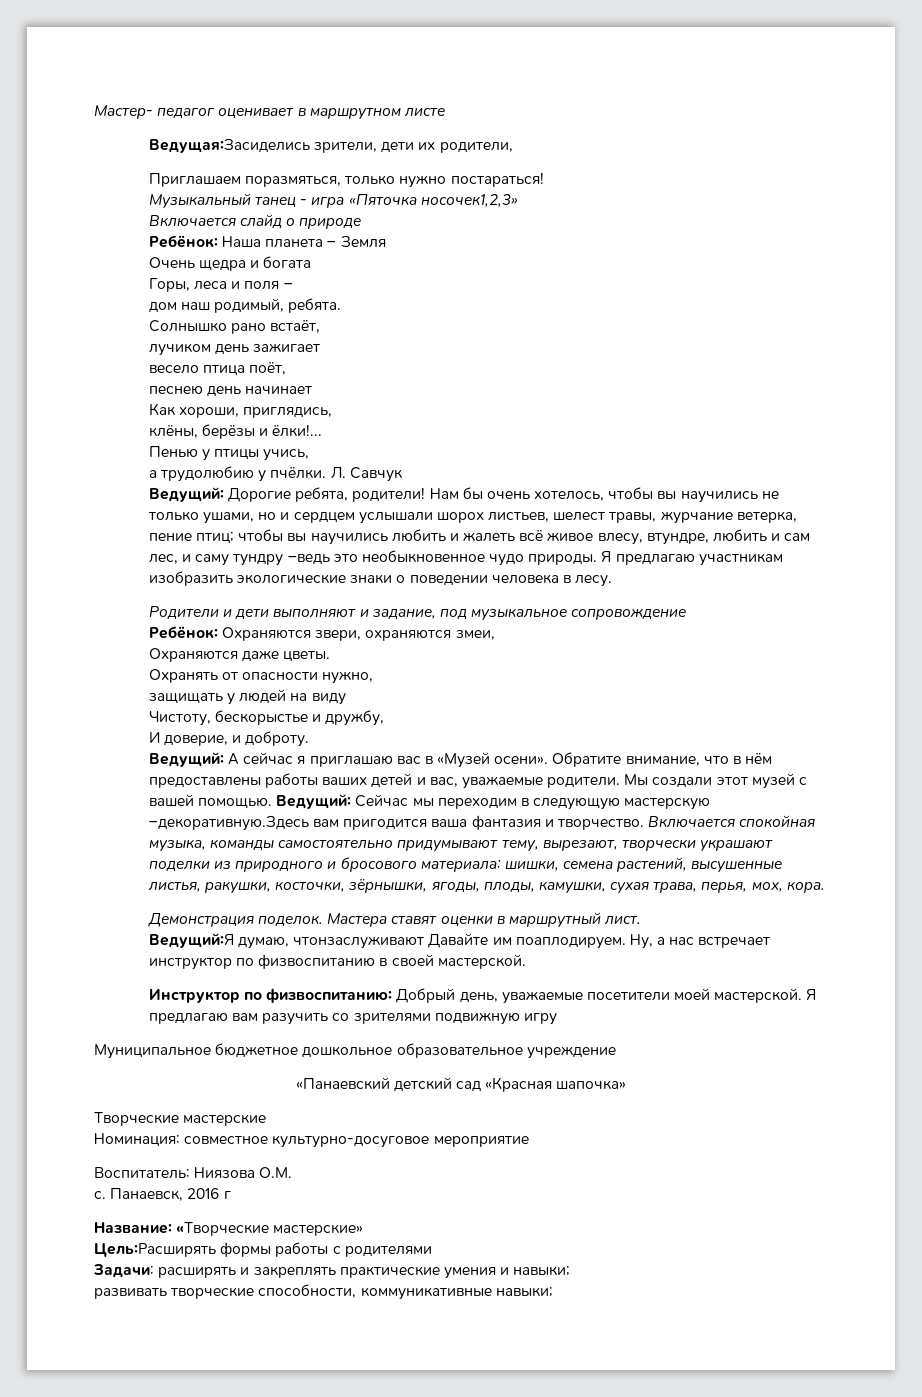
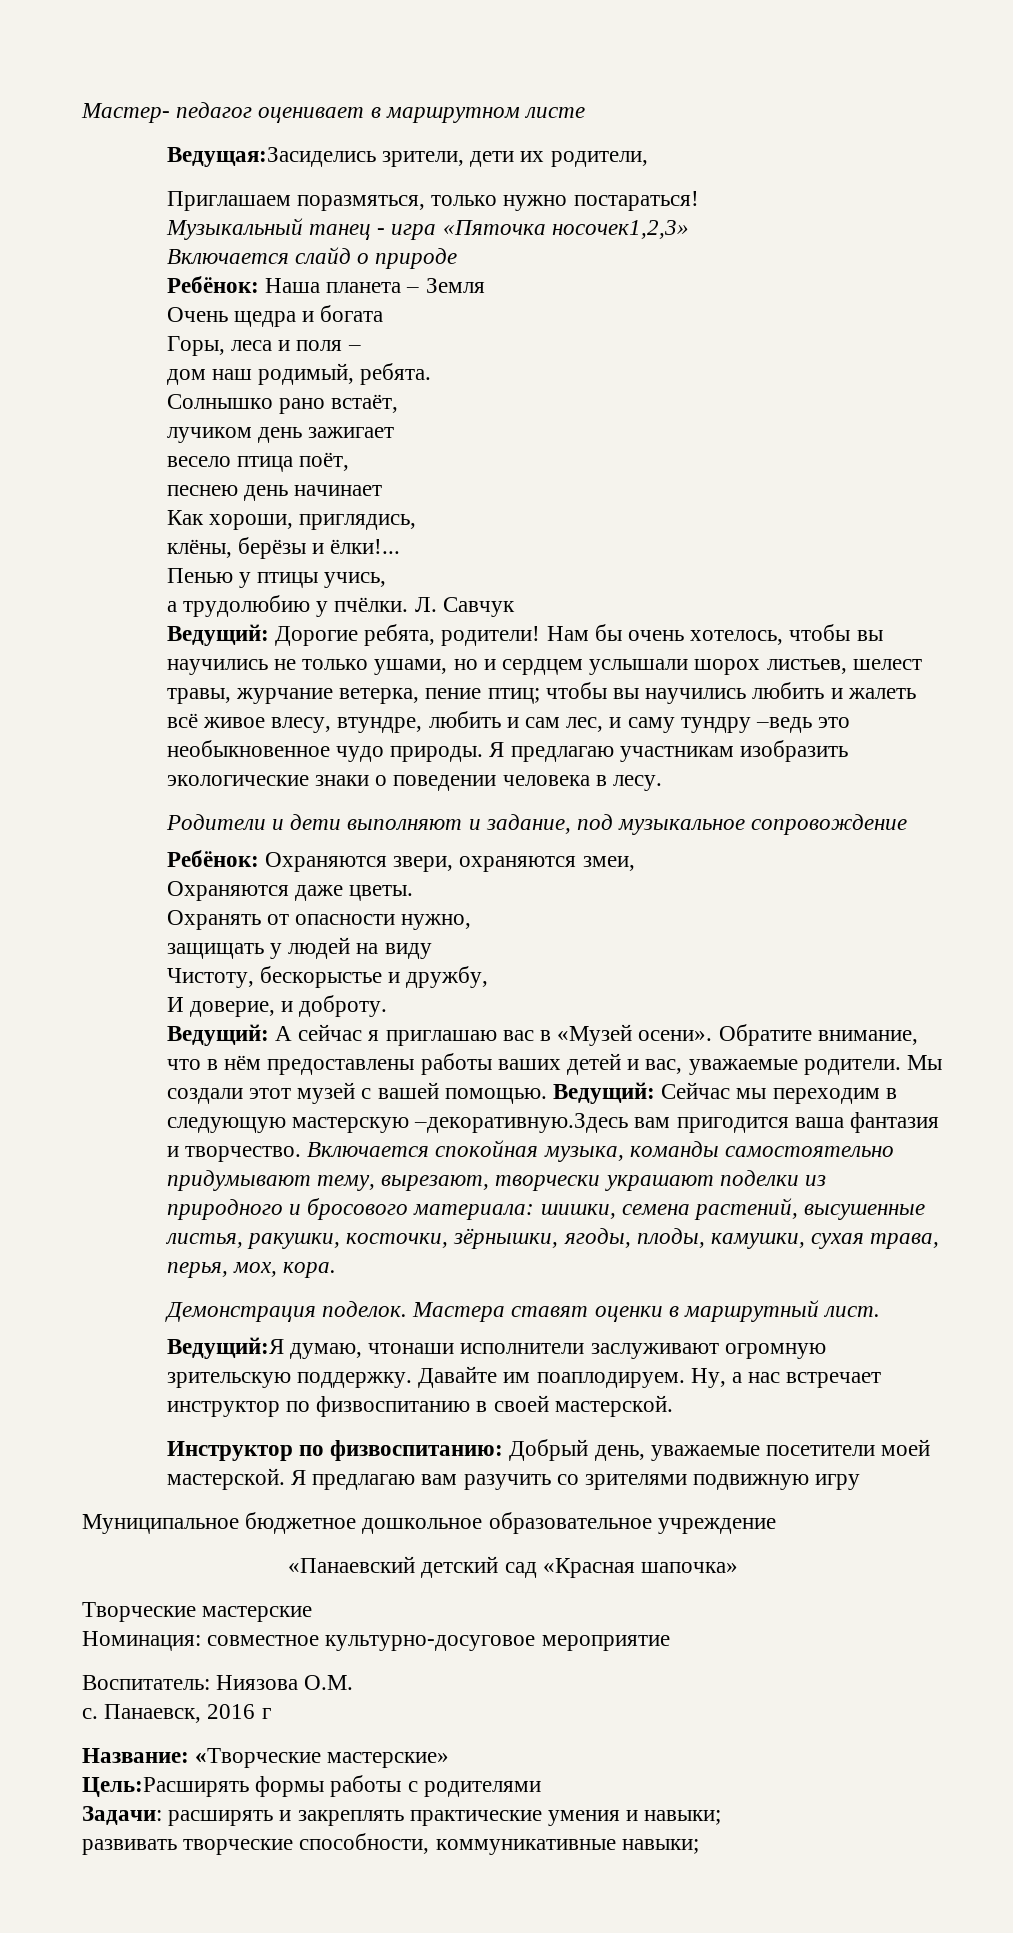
- Ведущий:Я думаю, чтонзаслуживают Давайте им поаплодируем.
+ Ведущий:Я думаю, чтонаши исполнители заслуживают огромную зрительскую поддержку. Давайте им поаплодируем.

